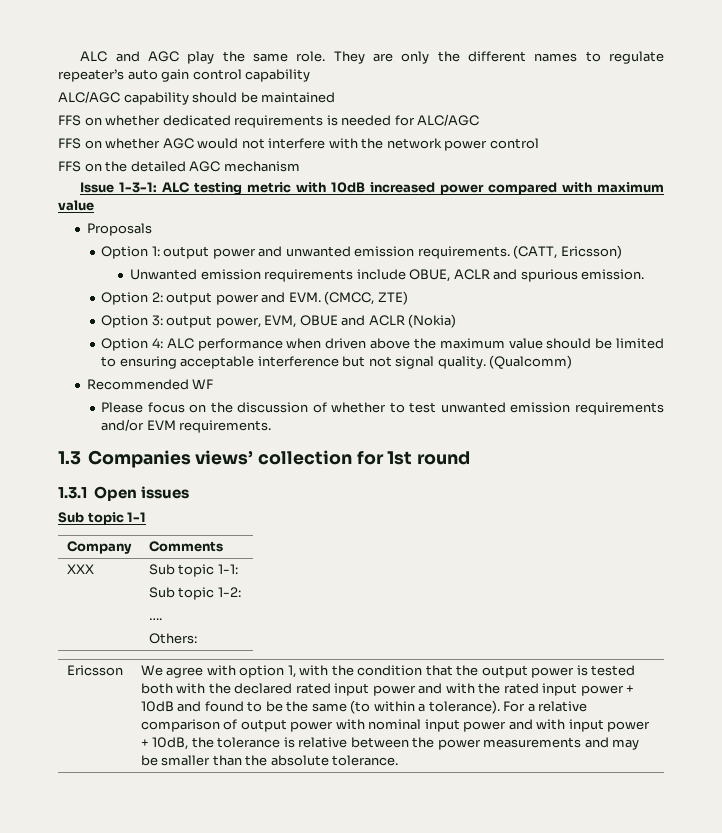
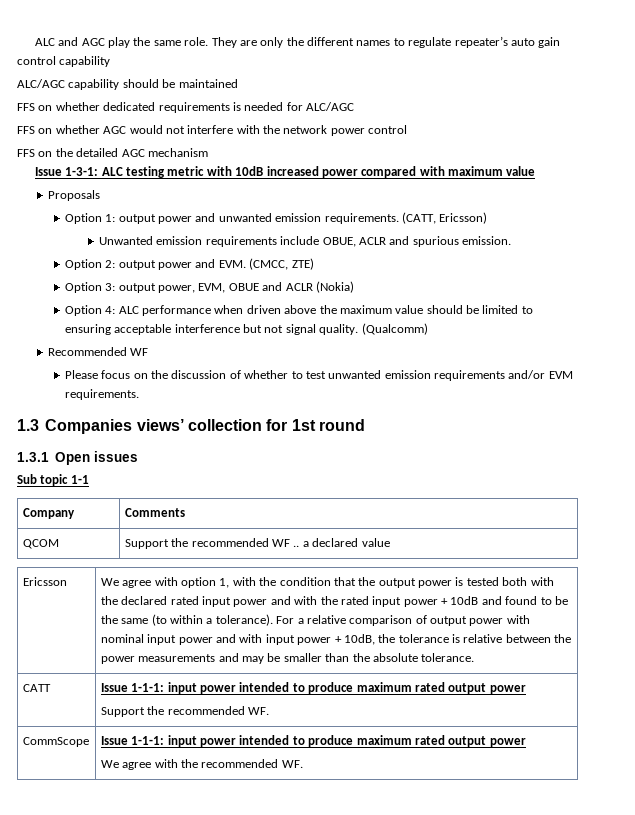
- XXX | Sub topic 1-1:
- Sub topic 1-2:
- ….
- Others:
+ QCOM | Support the recommended WF .. a declared value
+ CATT | Issue 1-1-1: input power intended to produce maximum rated output power
+ Support the recommended WF.
+ CommScope | Issue 1-1-1: input power intended to produce maximum rated output power
+ We agree with the recommended WF.

